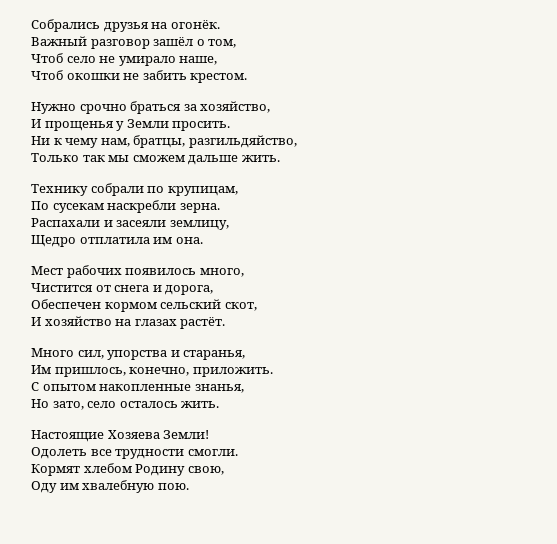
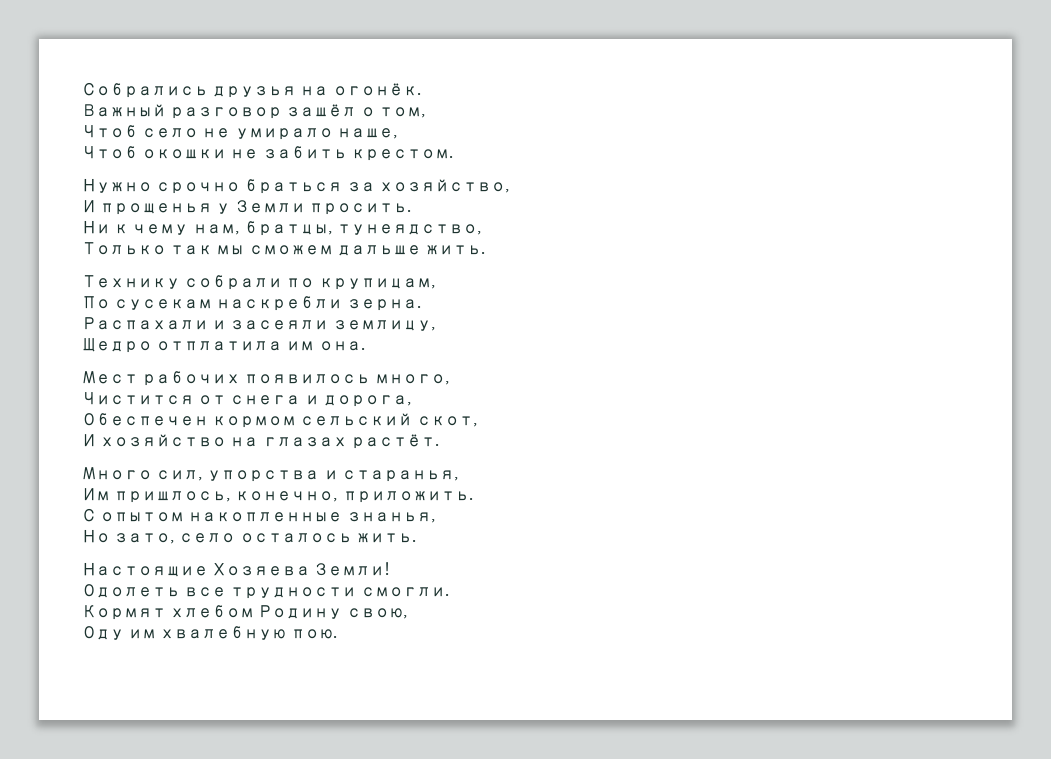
- Ни к чему нам, братцы, разгильдяйство,
+ Ни к чему нам, братцы, тунеядство,

